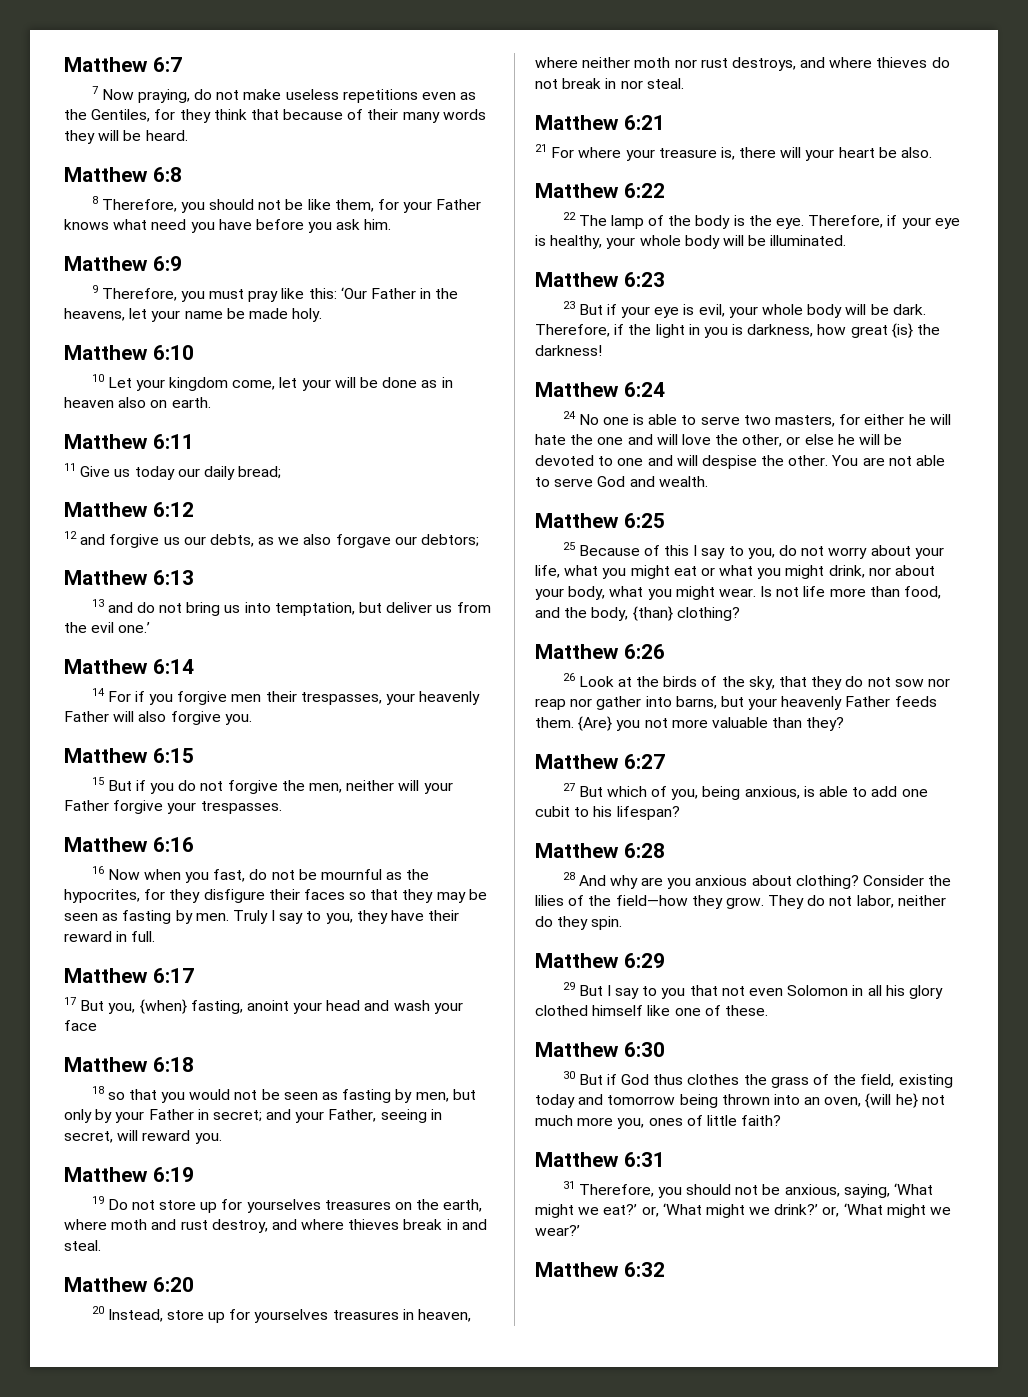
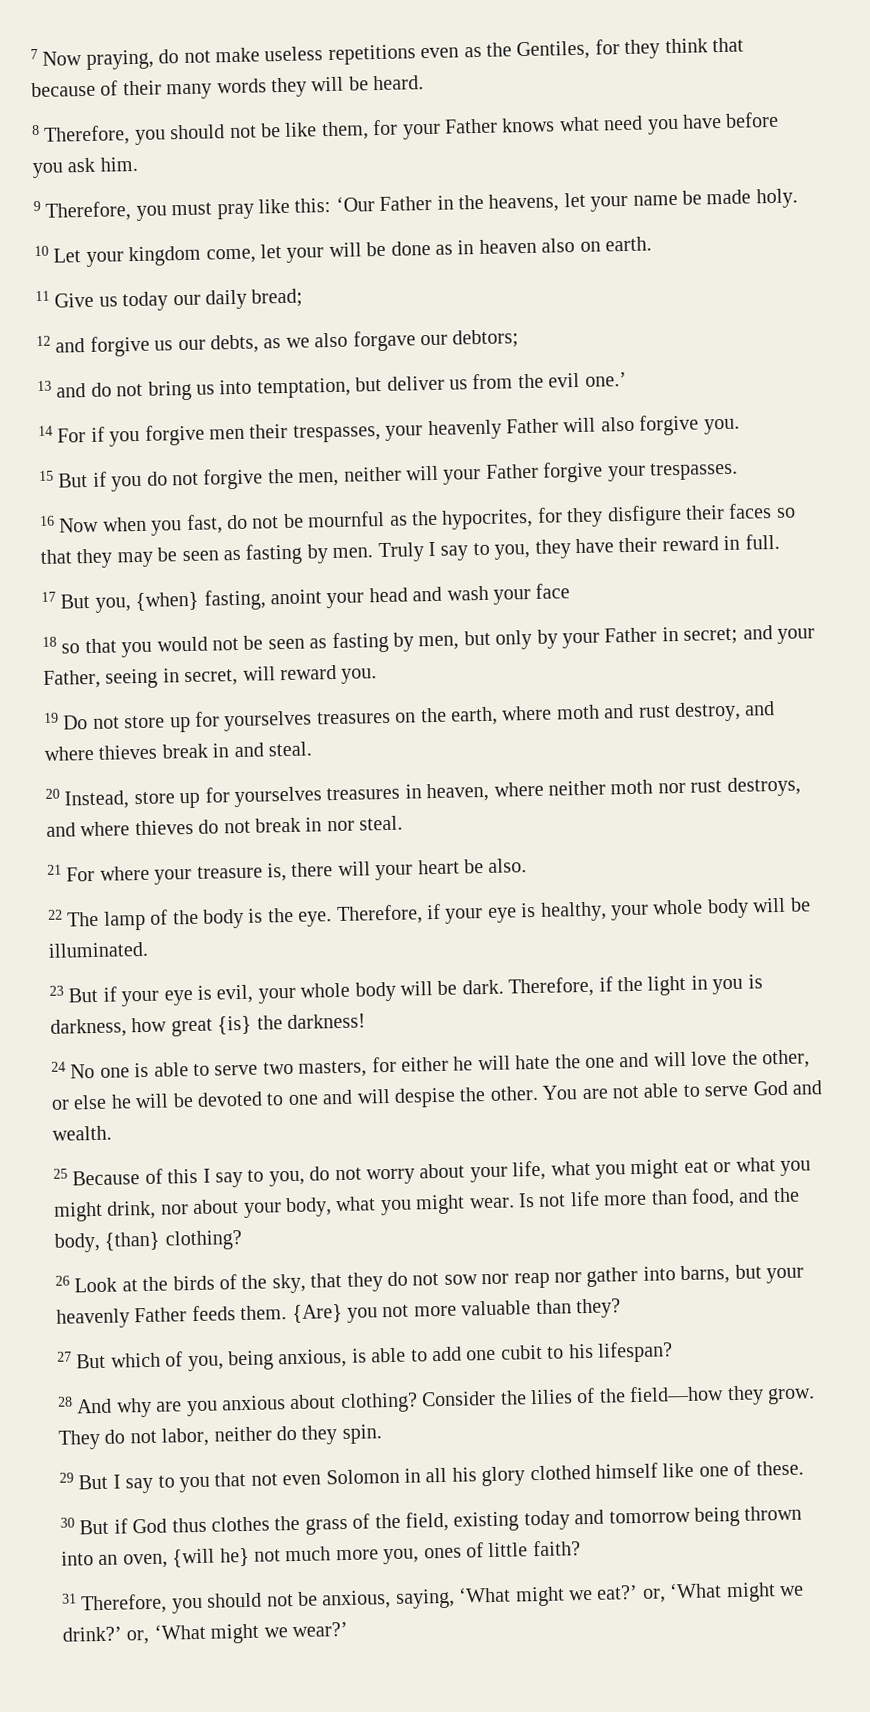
- Matthew 6:7
- Matthew 6:8
- Matthew 6:9
- Matthew 6:10
- Matthew 6:11
- Matthew 6:12
- Matthew 6:13
- Matthew 6:14
- Matthew 6:15
- Matthew 6:16
- Matthew 6:17
- Matthew 6:18
- Matthew 6:19
- Matthew 6:20
- Matthew 6:21
- Matthew 6:22
- Matthew 6:23
- Matthew 6:24
- Matthew 6:25
- Matthew 6:26
- Matthew 6:27
- Matthew 6:28
- Matthew 6:29
- Matthew 6:30
- Matthew 6:31
- Matthew 6:32

